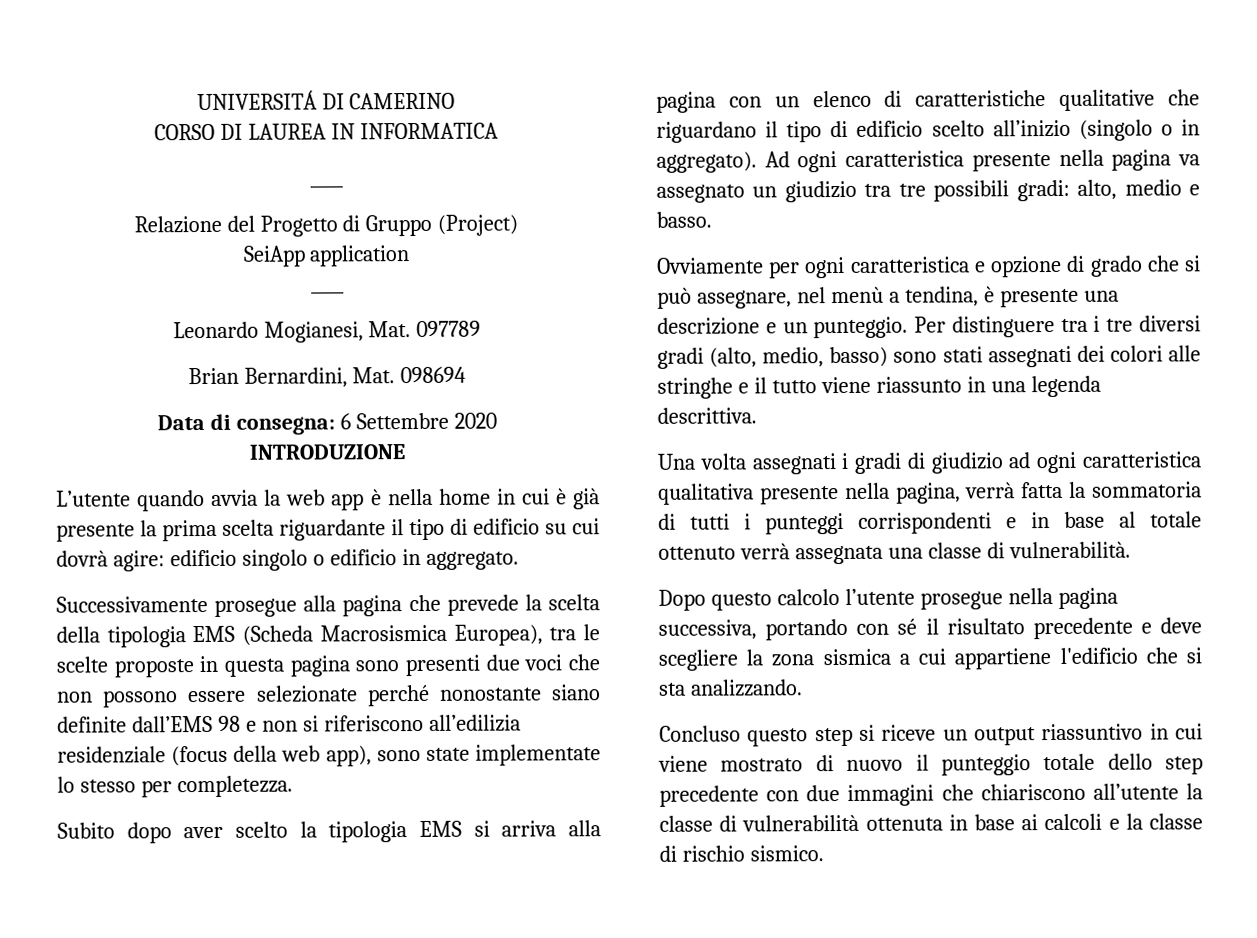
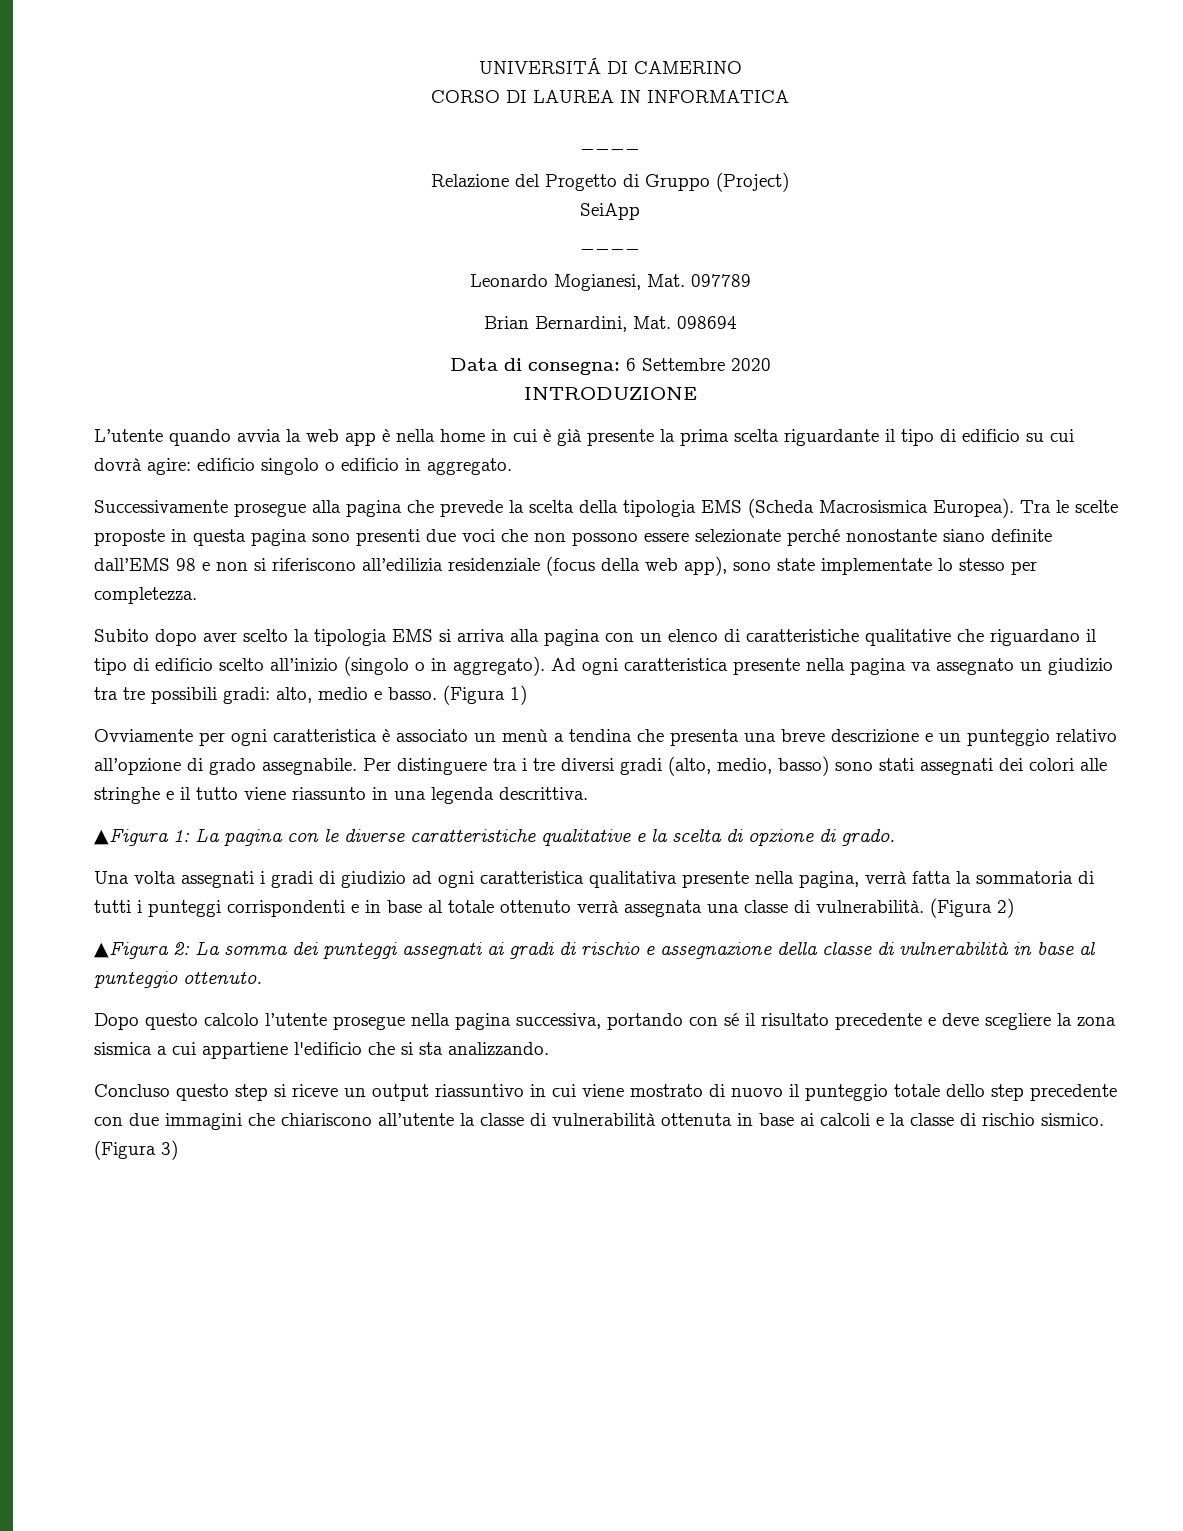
- SeiApp application
+ SeiApp
- Successivamente prosegue alla pagina che prevede la scelta della tipologia EMS (Scheda Macrosismica Europea), tra le scelte proposte in questa pagina sono presenti due voci che non possono essere selezionate perché nonostante siano definite dall’EMS 98 e non si riferiscono all’edilizia residenziale (focus della web app), sono state implementate lo stesso per completezza.
+ Successivamente prosegue alla pagina che prevede la scelta della tipologia EMS (Scheda Macrosismica Europea). Tra le scelte proposte in questa pagina sono presenti due voci che non possono essere selezionate perché nonostante siano definite dall’EMS 98 e non si riferiscono all’edilizia residenziale (focus della web app), sono state implementate lo stesso per completezza.
+ (Figura 1)
- Ovviamente per ogni caratteristica e opzione di grado che si può assegnare, nel menù a tendina, è presente una descrizione e un punteggio.
+ Ovviamente per ogni caratteristica è associato un menù a tendina che presenta una breve descrizione e un punteggio relativo all’opzione di grado assegnabile.
+ ▲Figura 1: La pagina con le diverse caratteristiche qualitative e la scelta di opzione di grado.
+ (Figura 2)
+ ▲Figura 2: La somma dei punteggi assegnati ai gradi di rischio e assegnazione della classe di vulnerabilità in base al punteggio ottenuto.
+ (Figura 3)

